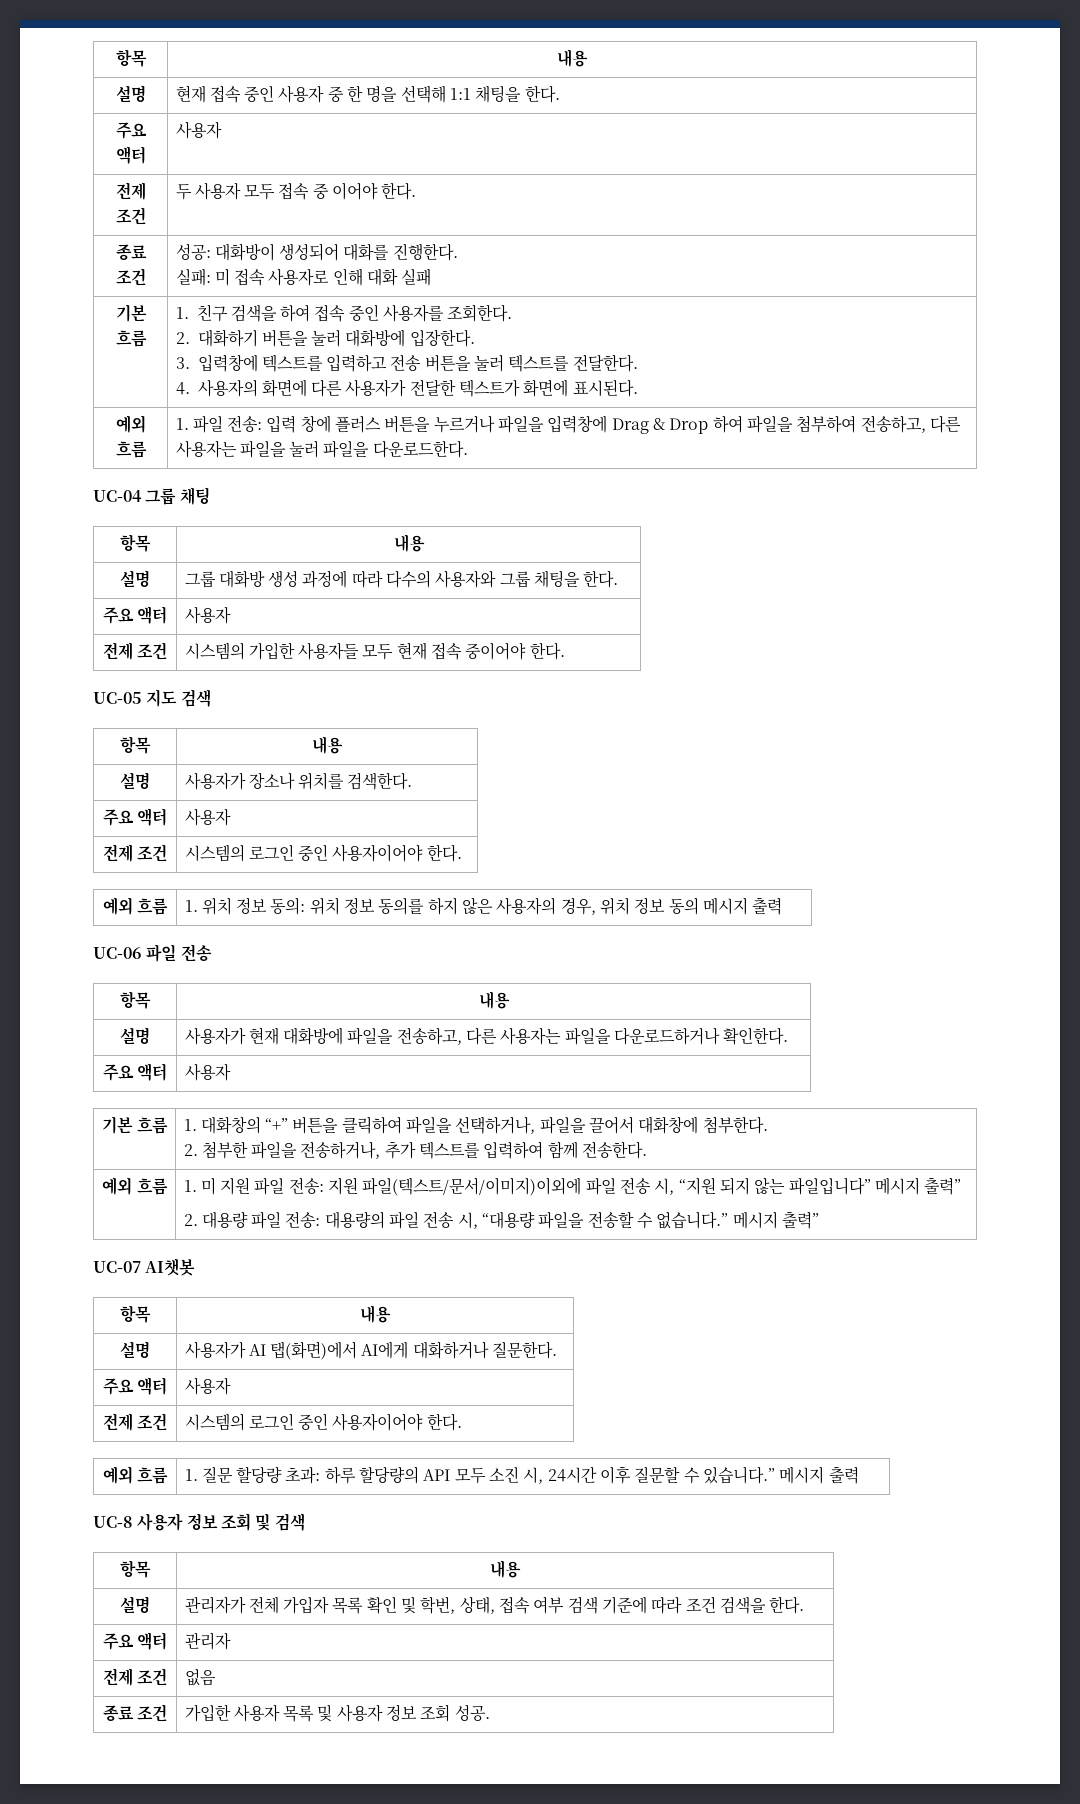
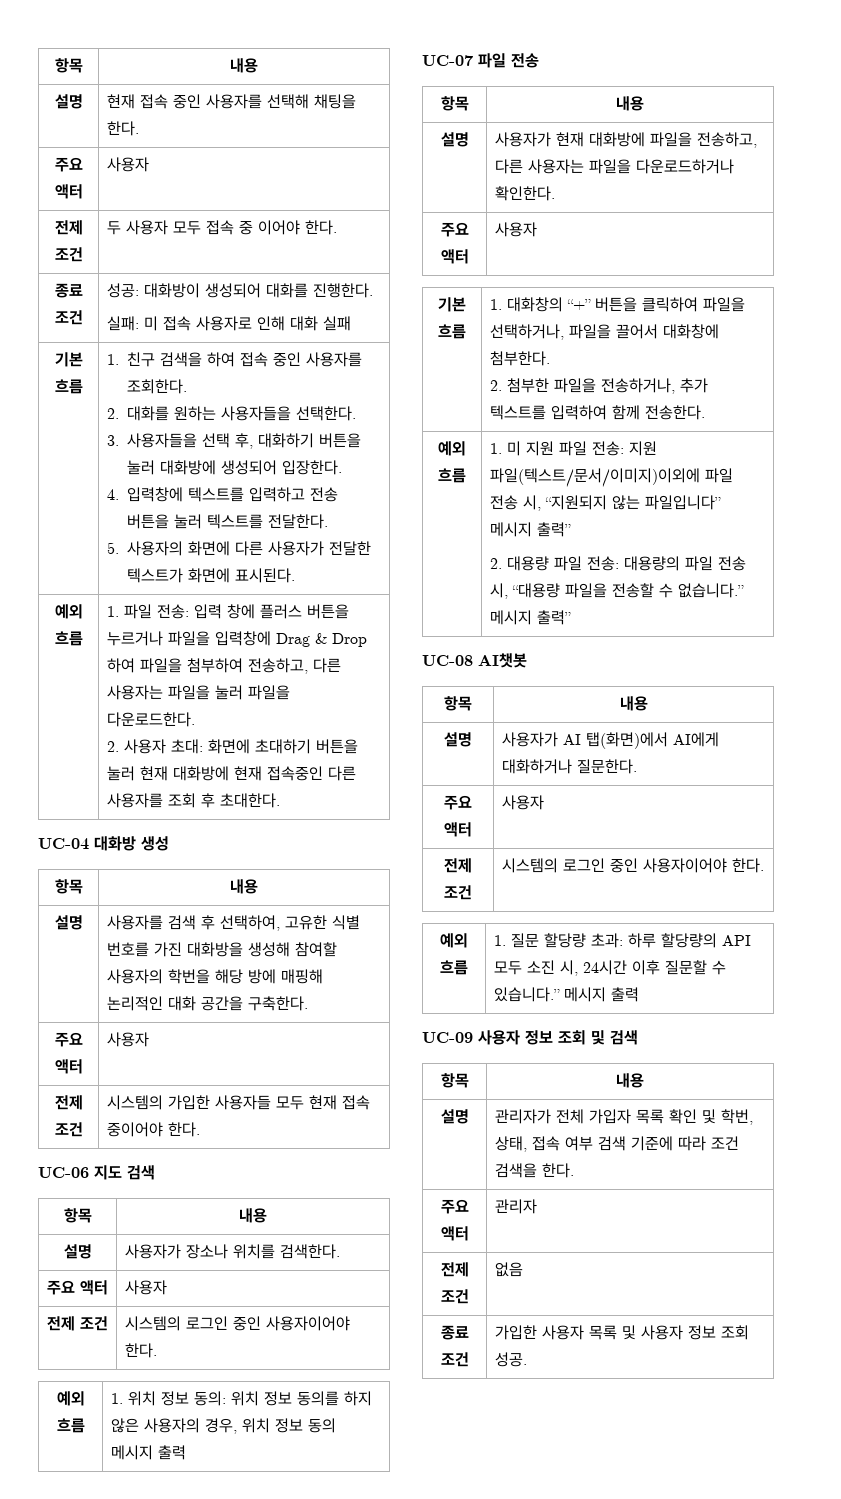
- 설명 | 현재 접속 중인 사용자 중 한 명을 선택해 1:1 채팅을 한다.
+ 설명 | 현재 접속 중인 사용자를 선택해 채팅을 한다.
- 2. 대화하기 버튼을 눌러 대화방에 입장한다.
+ 2. 대화를 원하는 사용자들을 선택한다.
+ 3. 사용자들을 선택 후, 대화하기 버튼을 눌러 대화방에 생성되어 입장한다.
- 3. 입력창에 텍스트를 입력하고 전송 버튼을 눌러 텍스트를 전달한다.
+ 4. 입력창에 텍스트를 입력하고 전송 버튼을 눌러 텍스트를 전달한다.
- 4. 사용자의 화면에 다른 사용자가 전달한 텍스트가 화면에 표시된다.
+ 5. 사용자의 화면에 다른 사용자가 전달한 텍스트가 화면에 표시된다.
+ 2. 사용자 초대: 화면에 초대하기 버튼을 눌러 현재 대화방에 현재 접속중인 다른 사용자를 조회 후 초대한다.
- UC-04 그룹 채팅
+ UC-04 대화방 생성
  항목 | 내용
- 설명 | 그룹 대화방 생성 과정에 따라 다수의 사용자와 그룹 채팅을 한다.
+ 설명 | 사용자를 검색 후 선택하여, 고유한 식별 번호를 가진 대화방을 생성해 참여할 사용자의 학번을 해당 방에 매핑해 논리적인 대화 공간을 구축한다.
- UC-05 지도 검색
+ UC-06 지도 검색
- UC-06 파일 전송
+ UC-07 파일 전송
- 예외 흐름 | 1. 미 지원 파일 전송: 지원 파일(텍스트/문서/이미지)이외에 파일 전송 시, “지원 되지 않는 파일입니다” 메시지 출력”
+ 예외 흐름 | 1. 미 지원 파일 전송: 지원 파일(텍스트/문서/이미지)이외에 파일 전송 시, “지원되지 않는 파일입니다” 메시지 출력”
- UC-07 AI챗봇
+ UC-08 AI챗봇
- UC-8 사용자 정보 조회 및 검색
+ UC-09 사용자 정보 조회 및 검색

